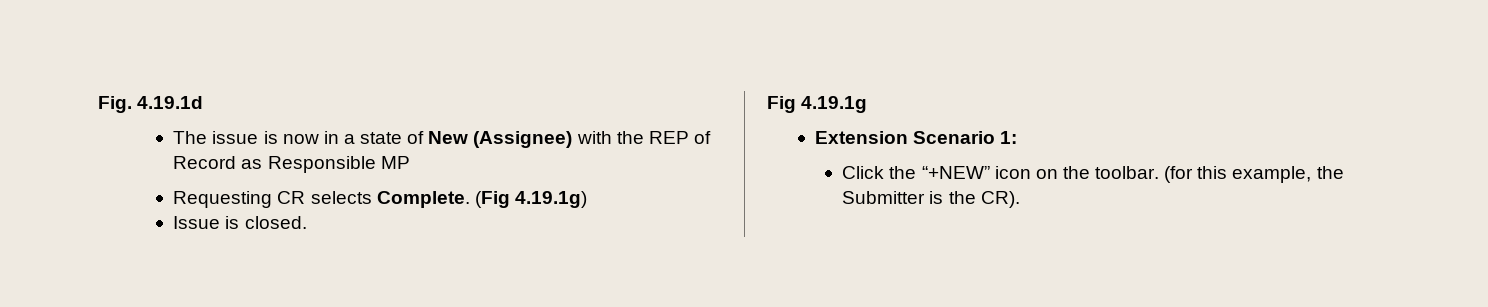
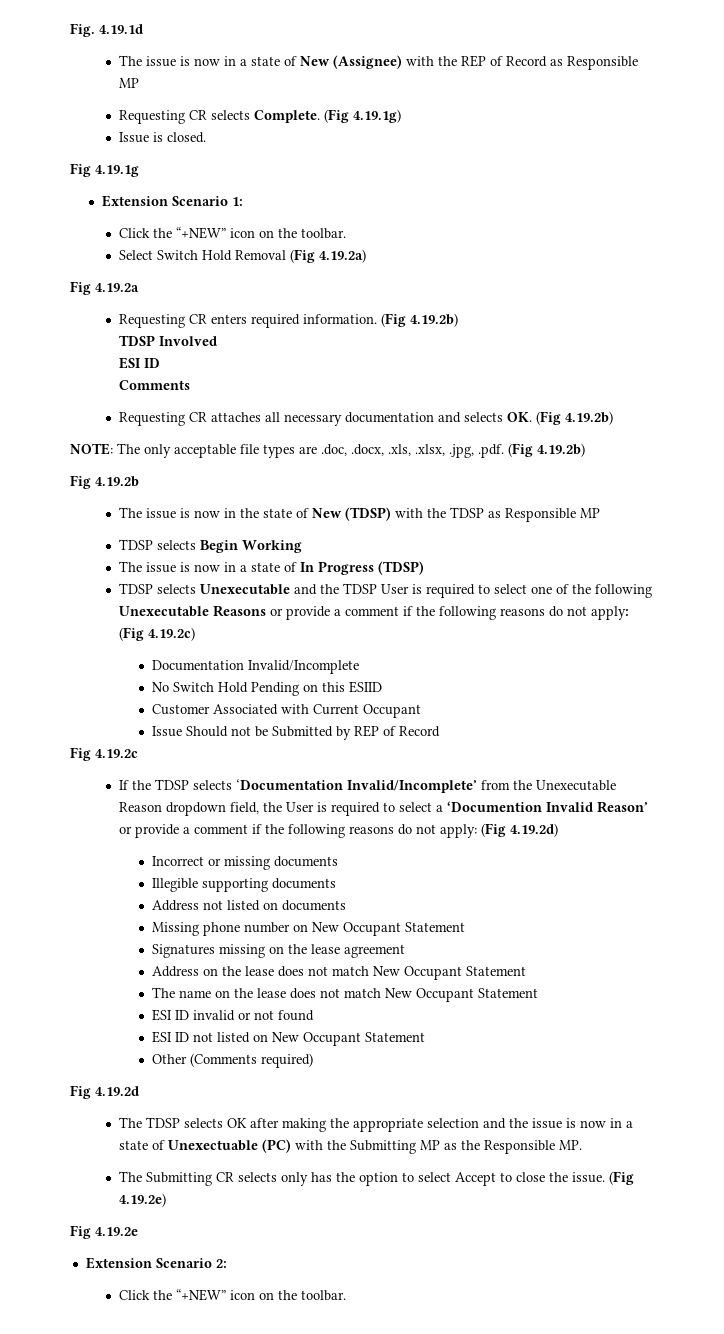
  Extension Scenario 1:
- Click the “+NEW” icon on the toolbar. (for this example, the Submitter is the CR).
+ Click the “+NEW” icon on the toolbar.
+ Select Switch Hold Removal (Fig 4.19.2a)
+ Fig 4.19.2a
+ Requesting CR enters required information. (Fig 4.19.2b)
+ TDSP Involved
+ ESI ID
+ Comments
+ Requesting CR attaches all necessary documentation and selects OK. (Fig 4.19.2b)
+ NOTE: The only acceptable file types are .doc, .docx, .xls, .xlsx, .jpg, .pdf. (Fig 4.19.2b)
+ Fig 4.19.2b
+ The issue is now in the state of New (TDSP) with the TDSP as Responsible MP
+ TDSP selects Begin Working
+ The issue is now in a state of In Progress (TDSP)
+ TDSP selects Unexecutable and the TDSP User is required to select one of the following Unexecutable Reasons or provide a comment if the following reasons do not apply: (Fig 4.19.2c)
+ Documentation Invalid/Incomplete
+ No Switch Hold Pending on this ESIID
+ Customer Associated with Current Occupant
+ Issue Should not be Submitted by REP of Record
+ Fig 4.19.2c
+ If the TDSP selects ‘Documentation Invalid/Incomplete’ from the Unexecutable Reason dropdown field, the User is required to select a ‘Documention Invalid Reason’ or provide a comment if the following reasons do not apply: (Fig 4.19.2d)
+ Incorrect or missing documents
+ Illegible supporting documents
+ Address not listed on documents
+ Missing phone number on New Occupant Statement
+ Signatures missing on the lease agreement
+ Address on the lease does not match New Occupant Statement
+ The name on the lease does not match New Occupant Statement
+ ESI ID invalid or not found
+ ESI ID not listed on New Occupant Statement
+ Other (Comments required)
+ Fig 4.19.2d
+ The TDSP selects OK after making the appropriate selection and the issue is now in a state of Unexectuable (PC) with the Submitting MP as the Responsible MP.
+ The Submitting CR selects only has the option to select Accept to close the issue. (Fig 4.19.2e)
+ Fig 4.19.2e
+ Extension Scenario 2:
+ Click the “+NEW” icon on the toolbar.

